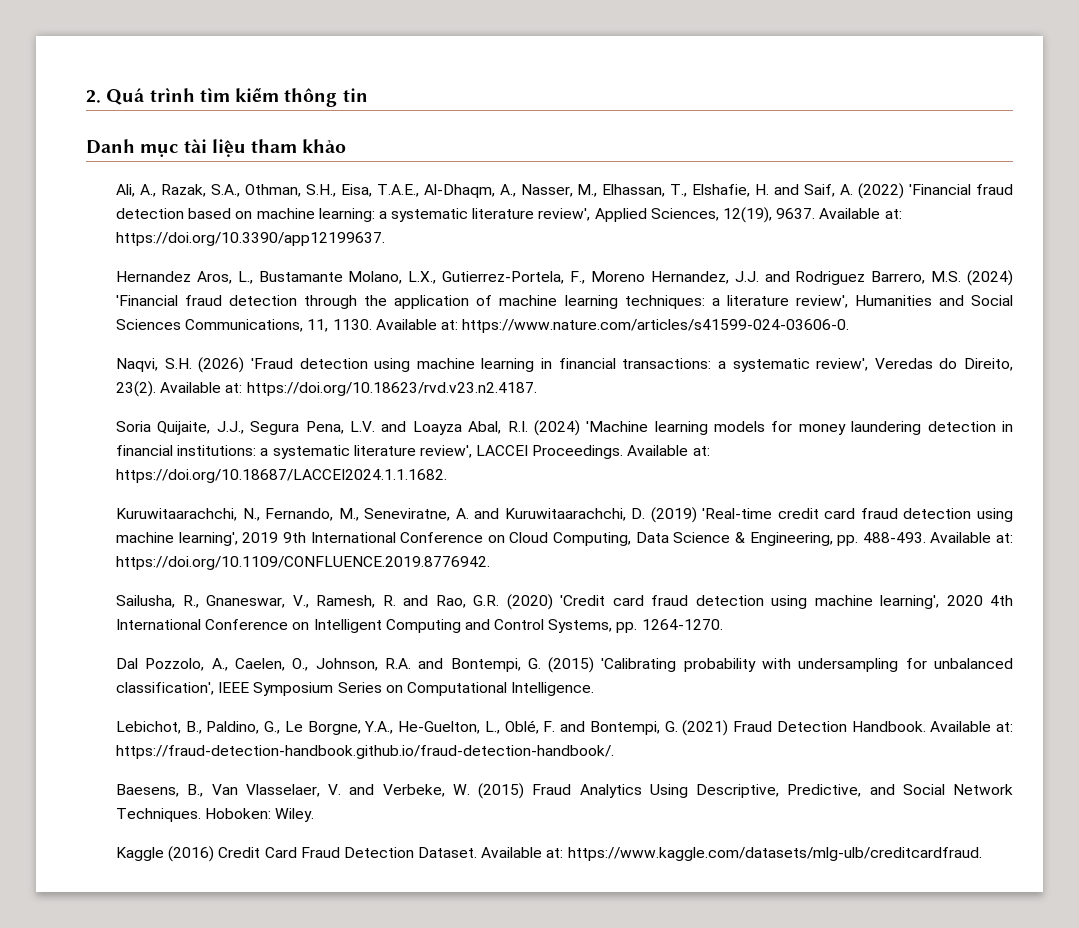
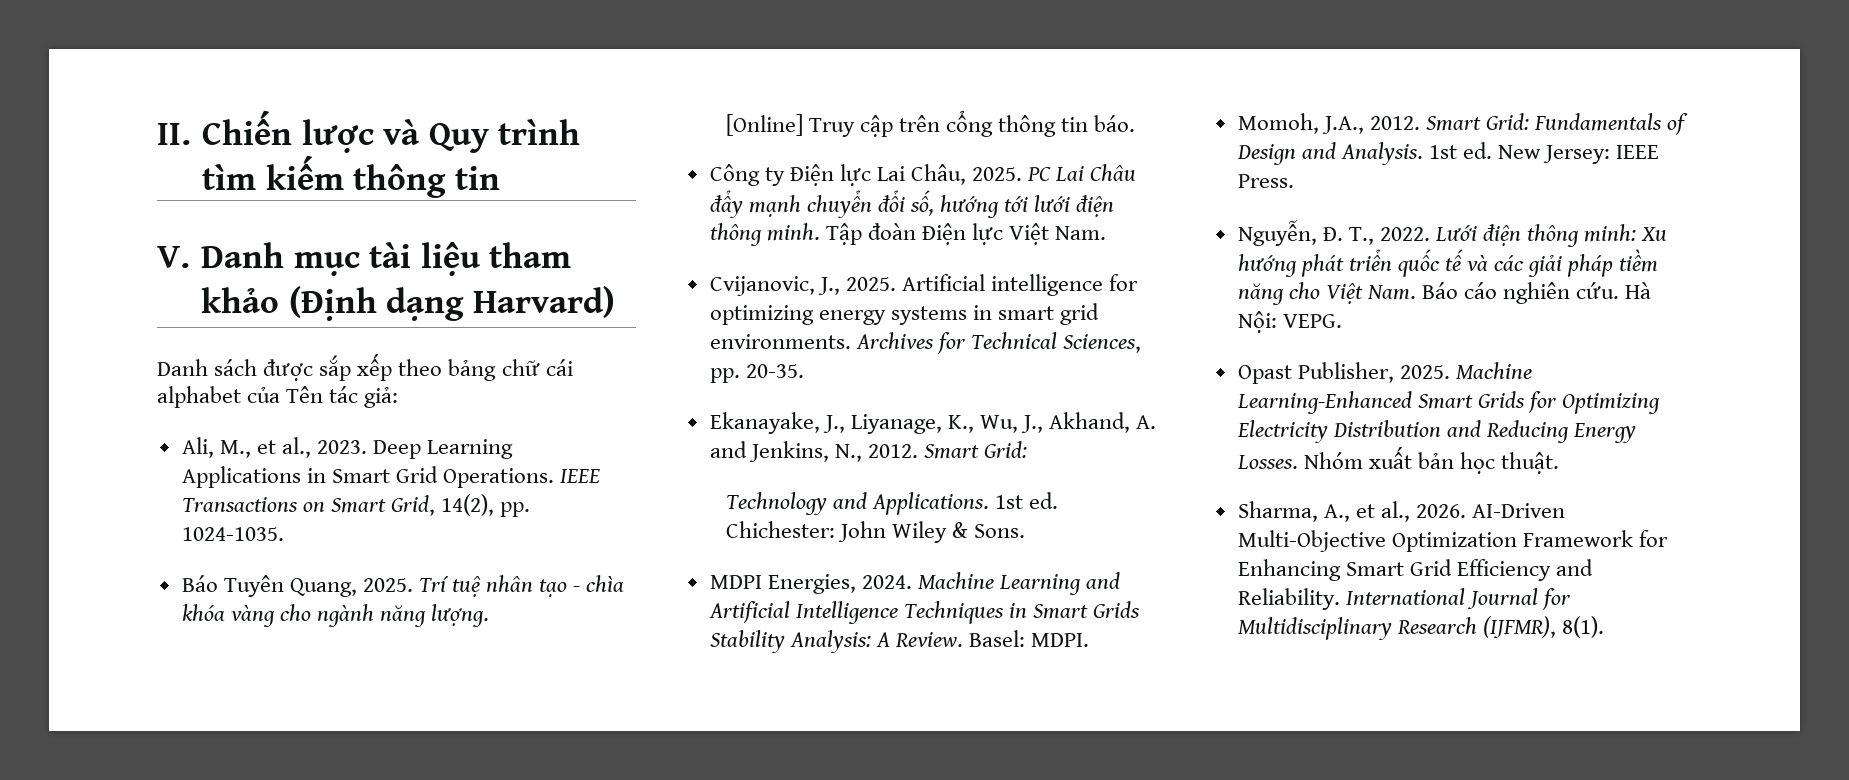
- 2. Quá trình tìm kiếm thông tin
+ II. Chiến lược và Quy trình tìm kiếm thông tin
- Danh mục tài liệu tham khảo
- Ali, A., Razak, S.A., Othman, S.H., Eisa, T.A.E., Al-Dhaqm, A., Nasser, M., Elhassan, T., Elshafie, H. and Saif, A. (2022) 'Financial fraud detection based on machine learning: a systematic literature review', Applied Sciences, 12(19), 9637. Available at: https://doi.org/10.3390/app12199637.
- Hernandez Aros, L., Bustamante Molano, L.X., Gutierrez-Portela, F., Moreno Hernandez, J.J. and Rodriguez Barrero, M.S. (2024) 'Financial fraud detection through the application of machine learning techniques: a literature review', Humanities and Social Sciences Communications, 11, 1130. Available at: https://www.nature.com/articles/s41599-024-03606-0.
- Naqvi, S.H. (2026) 'Fraud detection using machine learning in financial transactions: a systematic review', Veredas do Direito, 23(2). Available at: https://doi.org/10.18623/rvd.v23.n2.4187.
- Soria Quijaite, J.J., Segura Pena, L.V. and Loayza Abal, R.I. (2024) 'Machine learning models for money laundering detection in financial institutions: a systematic literature review', LACCEI Proceedings. Available at: https://doi.org/10.18687/LACCEI2024.1.1.1682.
- Kuruwitaarachchi, N., Fernando, M., Seneviratne, A. and Kuruwitaarachchi, D. (2019) 'Real-time credit card fraud detection using machine learning', 2019 9th International Conference on Cloud Computing, Data Science & Engineering, pp. 488-493. Available at: https://doi.org/10.1109/CONFLUENCE.2019.8776942.
- Sailusha, R., Gnaneswar, V., Ramesh, R. and Rao, G.R. (2020) 'Credit card fraud detection using machine learning', 2020 4th International Conference on Intelligent Computing and Control Systems, pp. 1264-1270.
- Dal Pozzolo, A., Caelen, O., Johnson, R.A. and Bontempi, G. (2015) 'Calibrating probability with undersampling for unbalanced classification', IEEE Symposium Series on Computational Intelligence.
- Lebichot, B., Paldino, G., Le Borgne, Y.A., He-Guelton, L., Oblé, F. and Bontempi, G. (2021) Fraud Detection Handbook. Available at: https://fraud-detection-handbook.github.io/fraud-detection-handbook/.
- Baesens, B., Van Vlasselaer, V. and Verbeke, W. (2015) Fraud Analytics Using Descriptive, Predictive, and Social Network Techniques. Hoboken: Wiley.
- Kaggle (2016) Credit Card Fraud Detection Dataset. Available at: https://www.kaggle.com/datasets/mlg-ulb/creditcardfraud.
+ V. Danh mục tài liệu tham khảo (Định dạng Harvard)
+ Danh sách được sắp xếp theo bảng chữ cái alphabet của Tên tác giả:
+ Ali, M., et al., 2023. Deep Learning Applications in Smart Grid Operations. IEEE Transactions on Smart Grid, 14(2), pp. 1024-1035.
+ Báo Tuyên Quang, 2025. Trí tuệ nhân tạo - chìa khóa vàng cho ngành năng lượng.
+ [Online] Truy cập trên cổng thông tin báo.
+ Công ty Điện lực Lai Châu, 2025. PC Lai Châu đẩy mạnh chuyển đổi số, hướng tới lưới điện thông minh. Tập đoàn Điện lực Việt Nam.
+ Cvijanovic, J., 2025. Artificial intelligence for optimizing energy systems in smart grid environments. Archives for Technical Sciences, pp. 20-35.
+ Ekanayake, J., Liyanage, K., Wu, J., Akhand, A. and Jenkins, N., 2012. Smart Grid:
+ Technology and Applications. 1st ed. Chichester: John Wiley & Sons.
+ MDPI Energies, 2024. Machine Learning and Artificial Intelligence Techniques in Smart Grids Stability Analysis: A Review. Basel: MDPI.
+ Momoh, J.A., 2012. Smart Grid: Fundamentals of Design and Analysis. 1st ed. New Jersey: IEEE Press.
+ Nguyễn, Đ. T., 2022. Lưới điện thông minh: Xu hướng phát triển quốc tế và các giải pháp tiềm năng cho Việt Nam. Báo cáo nghiên cứu. Hà Nội: VEPG.
+ Opast Publisher, 2025. Machine Learning-Enhanced Smart Grids for Optimizing Electricity Distribution and Reducing Energy Losses. Nhóm xuất bản học thuật.
+ Sharma, A., et al., 2026. AI-Driven Multi-Objective Optimization Framework for Enhancing Smart Grid Efficiency and Reliability. International Journal for Multidisciplinary Research (IJFMR), 8(1).

